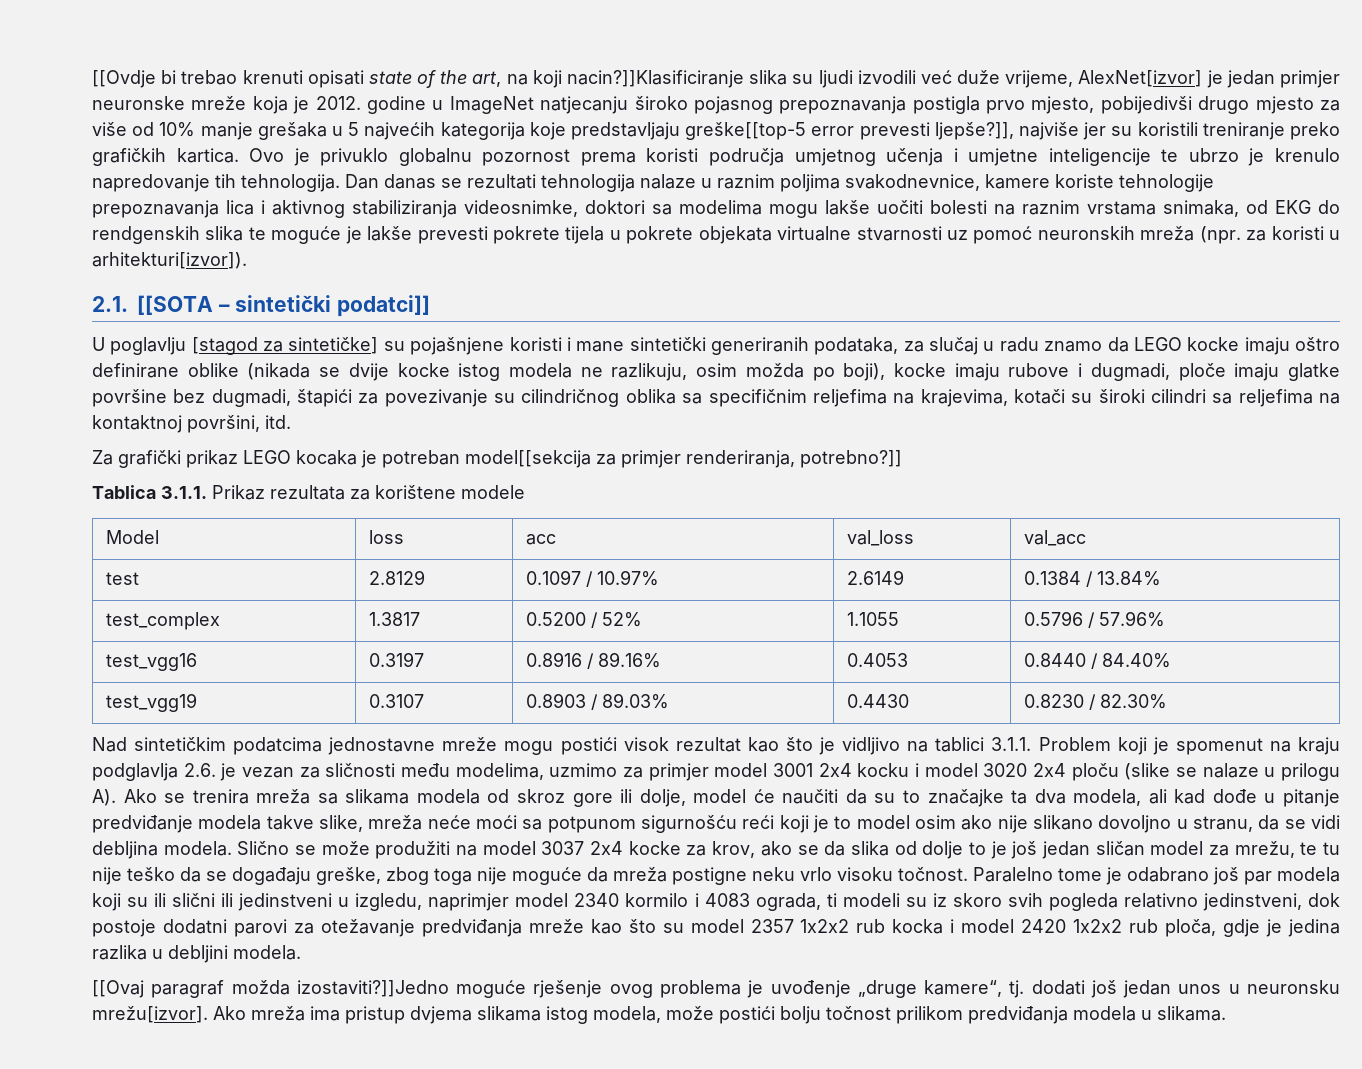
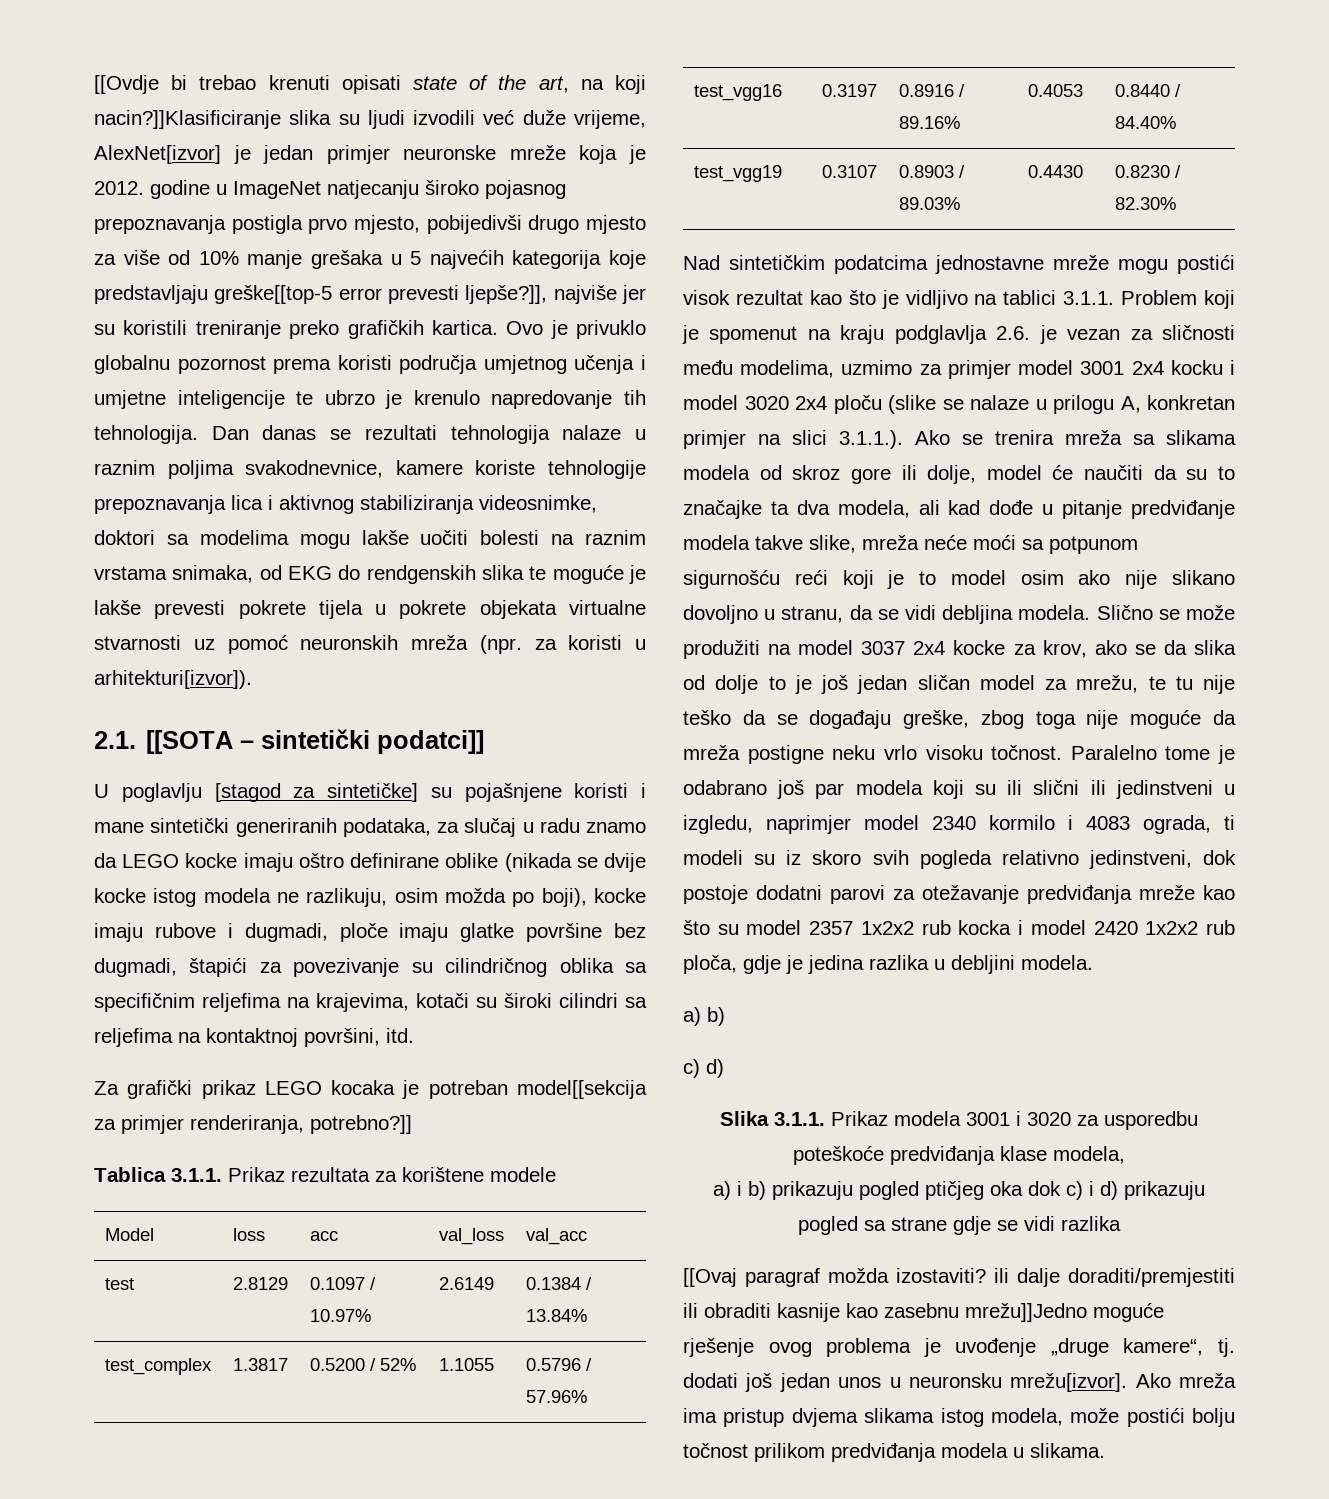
- Nad sintetičkim podatcima jednostavne mreže mogu postići visok rezultat kao što je vidljivo na tablici 3.1.1. Problem koji je spomenut na kraju podglavlja 2.6. je vezan za sličnosti među modelima, uzmimo za primjer model 3001 2x4 kocku i model 3020 2x4 ploču (slike se nalaze u prilogu A). Ako se trenira mreža sa slikama modela od skroz gore ili dolje, model će naučiti da su to značajke ta dva modela, ali kad dođe u pitanje predviđanje modela takve slike, mreža neće moći sa potpunom sigurnošću reći koji je to model osim ako nije slikano dovoljno u stranu, da se vidi debljina modela.
+ Nad sintetičkim podatcima jednostavne mreže mogu postići visok rezultat kao što je vidljivo na tablici 3.1.1. Problem koji je spomenut na kraju podglavlja 2.6. je vezan za sličnosti među modelima, uzmimo za primjer model 3001 2x4 kocku i model 3020 2x4 ploču (slike se nalaze u prilogu A, konkretan primjer na slici 3.1.1.). Ako se trenira mreža sa slikama modela od skroz gore ili dolje, model će naučiti da su to značajke ta dva modela, ali kad dođe u pitanje predviđanje modela takve slike, mreža neće moći sa potpunom sigurnošću reći koji je to model osim ako nije slikano dovoljno u stranu, da se vidi debljina modela.
- [[Ovaj paragraf možda izostaviti?]]Jedno moguće rješenje ovog problema je uvođenje „druge kamere“, tj. dodati još jedan unos u neuronsku mrežu[izvor].
+ a) b)
+ c) d)
+ Slika 3.1.1. Prikaz modela 3001 i 3020 za usporedbu poteškoće predviđanja klase modela,
+ a) i b) prikazuju pogled ptičjeg oka dok c) i d) prikazuju pogled sa strane gdje se vidi razlika
+ [[Ovaj paragraf možda izostaviti? ili dalje doraditi/premjestiti ili obraditi kasnije kao zasebnu mrežu]]Jedno moguće rješenje ovog problema je uvođenje „druge kamere“, tj. dodati još jedan unos u neuronsku mrežu[izvor].

